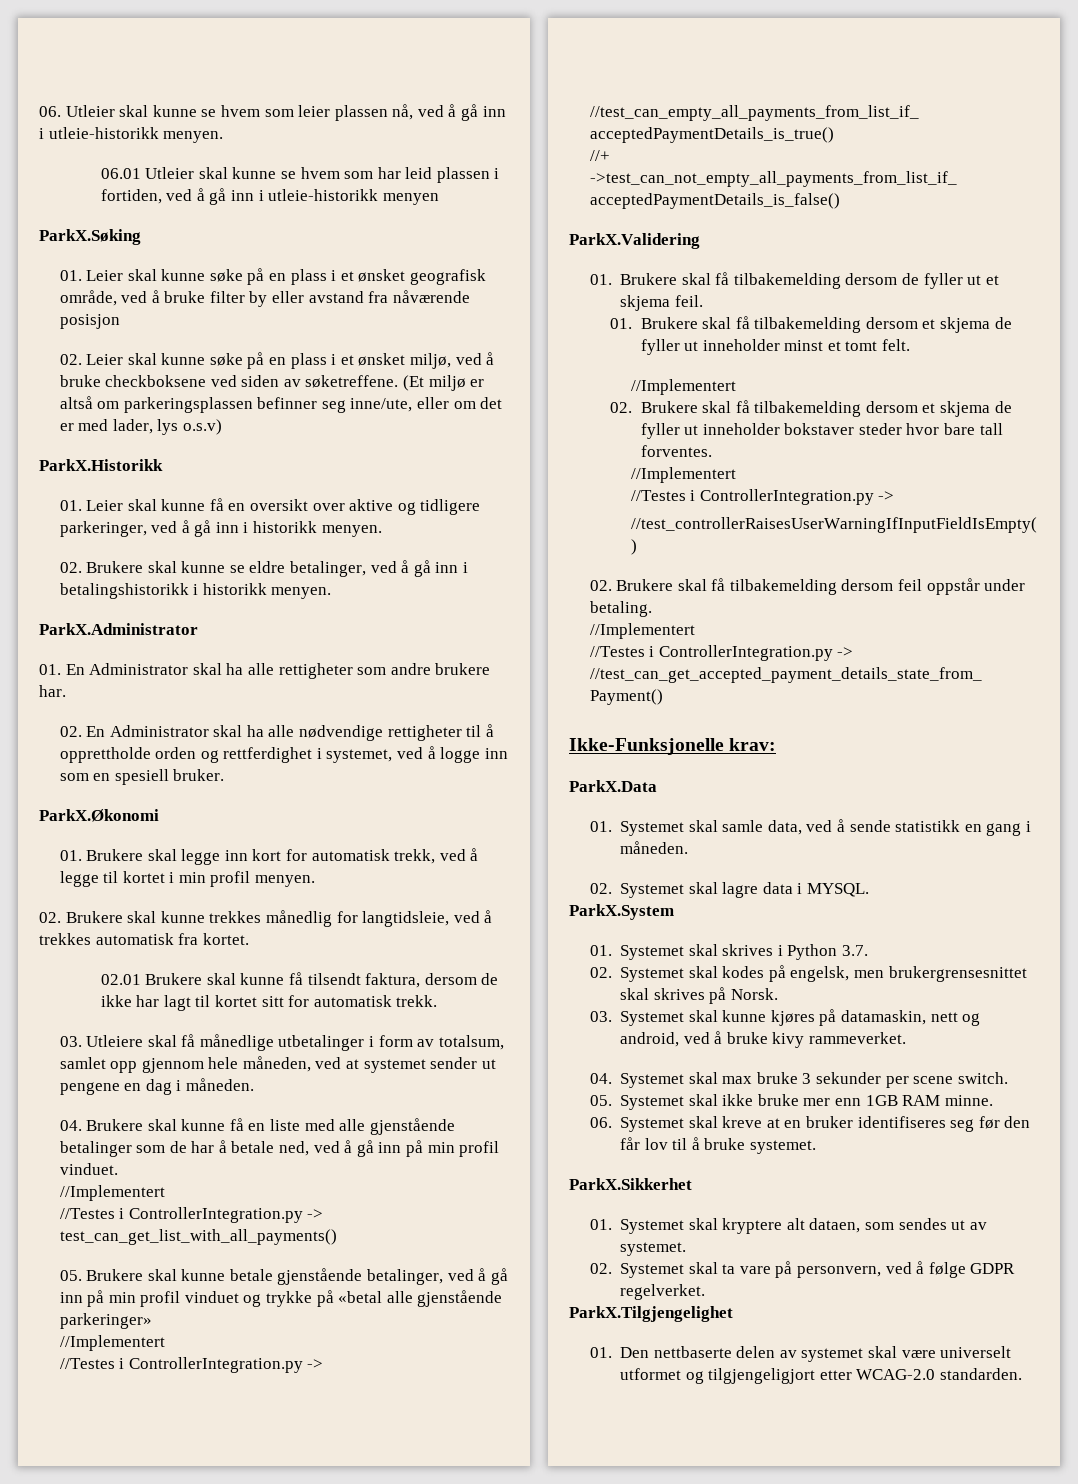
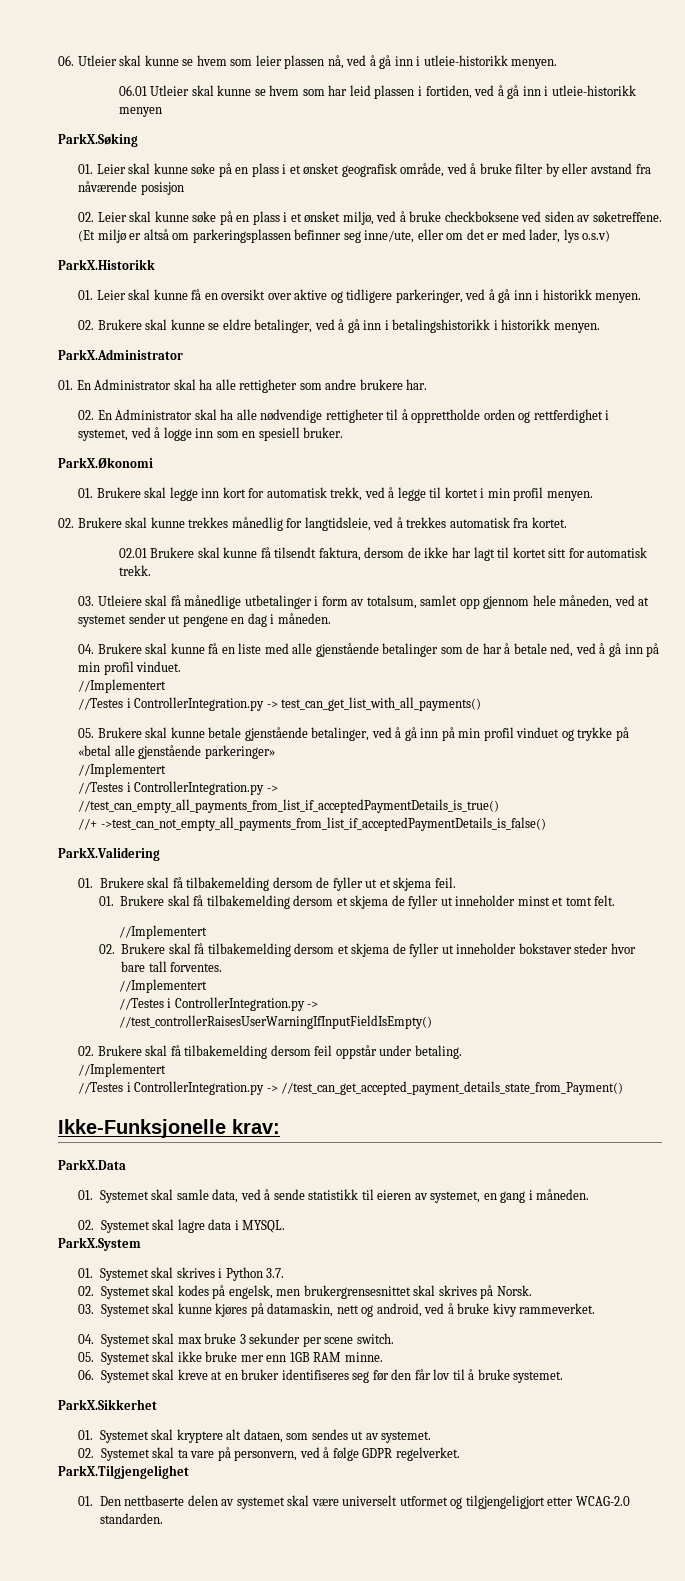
- 01. Systemet skal samle data, ved å sende statistikk en gang i måneden.
+ 01. Systemet skal samle data, ved å sende statistikk til eieren av systemet, en gang i måneden.

